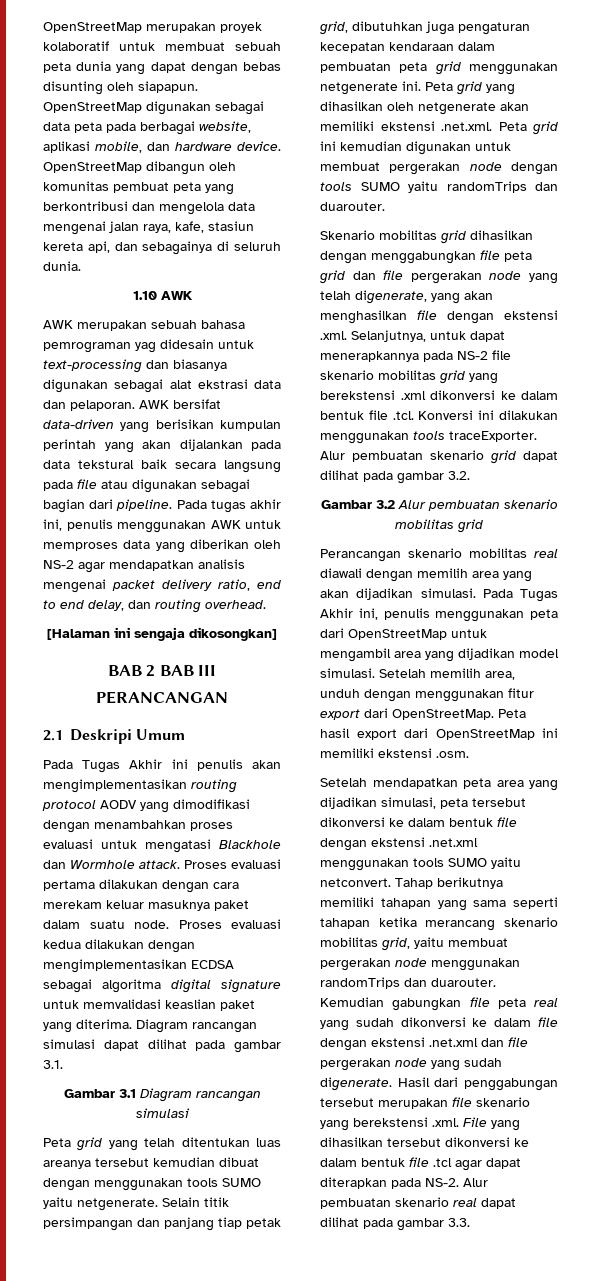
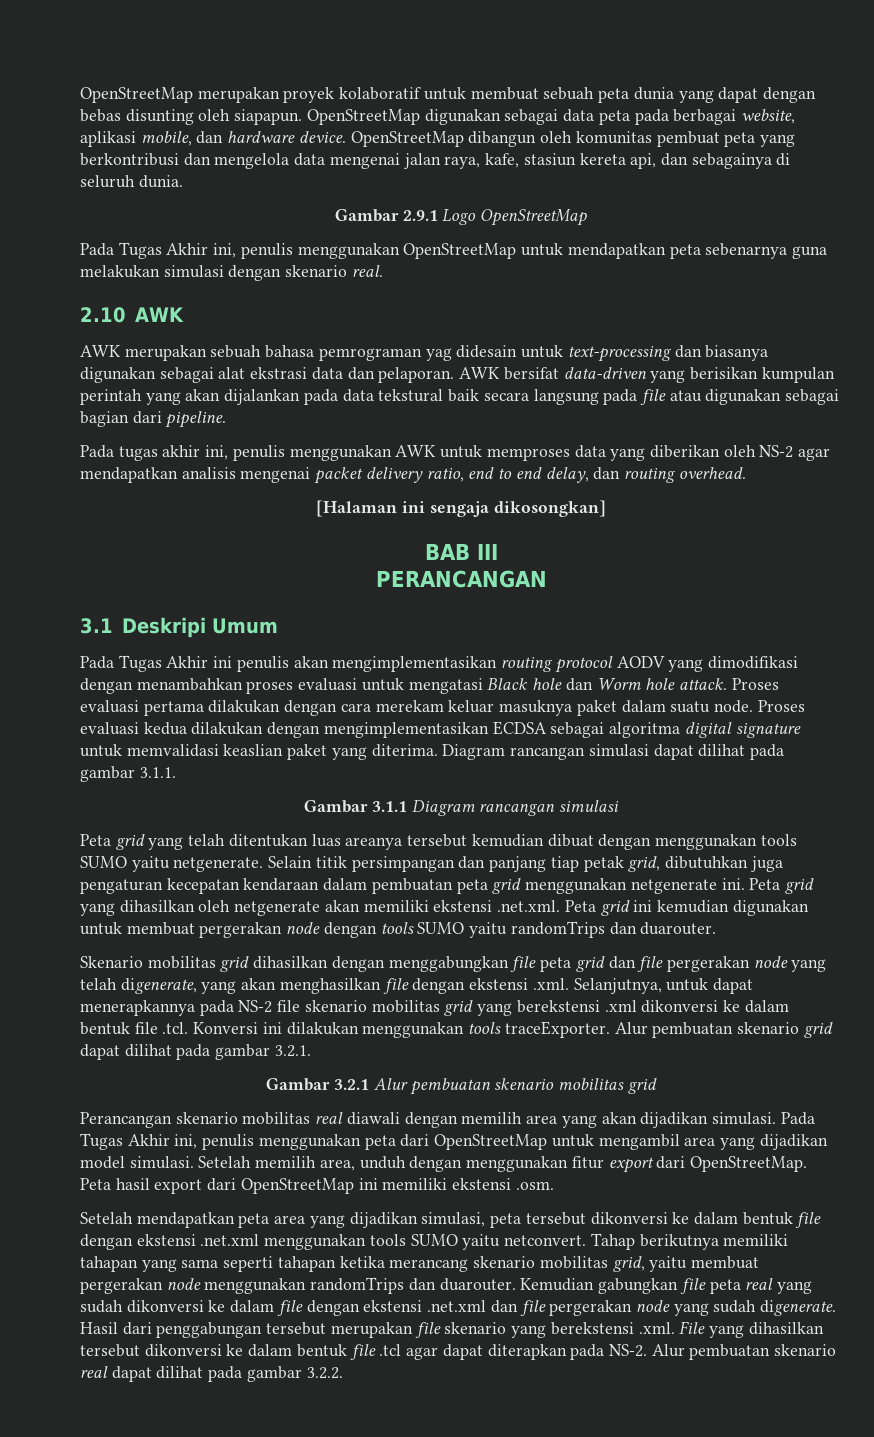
- 1.10 AWK
+ Gambar 2.9.1 Logo OpenStreetMap
+ Pada Tugas Akhir ini, penulis menggunakan OpenStreetMap untuk mendapatkan peta sebenarnya guna melakukan simulasi dengan skenario real.
+ 2.10 AWK
- AWK bersifat data-driven yang berisikan kumpulan perintah yang akan dijalankan pada data tekstural baik secara langsung pada file atau digunakan sebagai bagian dari pipeline. Pada tugas akhir ini, penulis menggunakan AWK untuk memproses data yang diberikan oleh NS-2 agar mendapatkan analisis mengenai packet delivery ratio, end to end delay, dan routing overhead.
+ AWK bersifat data-driven yang berisikan kumpulan perintah yang akan dijalankan pada data tekstural baik secara langsung pada file atau digunakan sebagai bagian dari pipeline.
+ Pada tugas akhir ini, penulis menggunakan AWK untuk memproses data yang diberikan oleh NS-2 agar mendapatkan analisis mengenai packet delivery ratio, end to end delay, dan routing overhead.
- BAB 2 BAB III
+ BAB III
- 2.1 Deskripi Umum
+ 3.1 Deskripi Umum
- Pada Tugas Akhir ini penulis akan mengimplementasikan routing protocol AODV yang dimodifikasi dengan menambahkan proses evaluasi untuk mengatasi Blackhole dan Wormhole attack.
+ Pada Tugas Akhir ini penulis akan mengimplementasikan routing protocol AODV yang dimodifikasi dengan menambahkan proses evaluasi untuk mengatasi Black hole dan Worm hole attack.
- Diagram rancangan simulasi dapat dilihat pada gambar 3.1.
- Gambar 3.1 Diagram rancangan simulasi
+ Diagram rancangan simulasi dapat dilihat pada gambar 3.1.1.
+ Gambar 3.1.1 Diagram rancangan simulasi
- Alur pembuatan skenario grid dapat dilihat pada gambar 3.2.
- Gambar 3.2 Alur pembuatan skenario mobilitas grid
+ Alur pembuatan skenario grid dapat dilihat pada gambar 3.2.1.
+ Gambar 3.2.1 Alur pembuatan skenario mobilitas grid
- Alur pembuatan skenario real dapat dilihat pada gambar 3.3.
+ Alur pembuatan skenario real dapat dilihat pada gambar 3.2.2.

